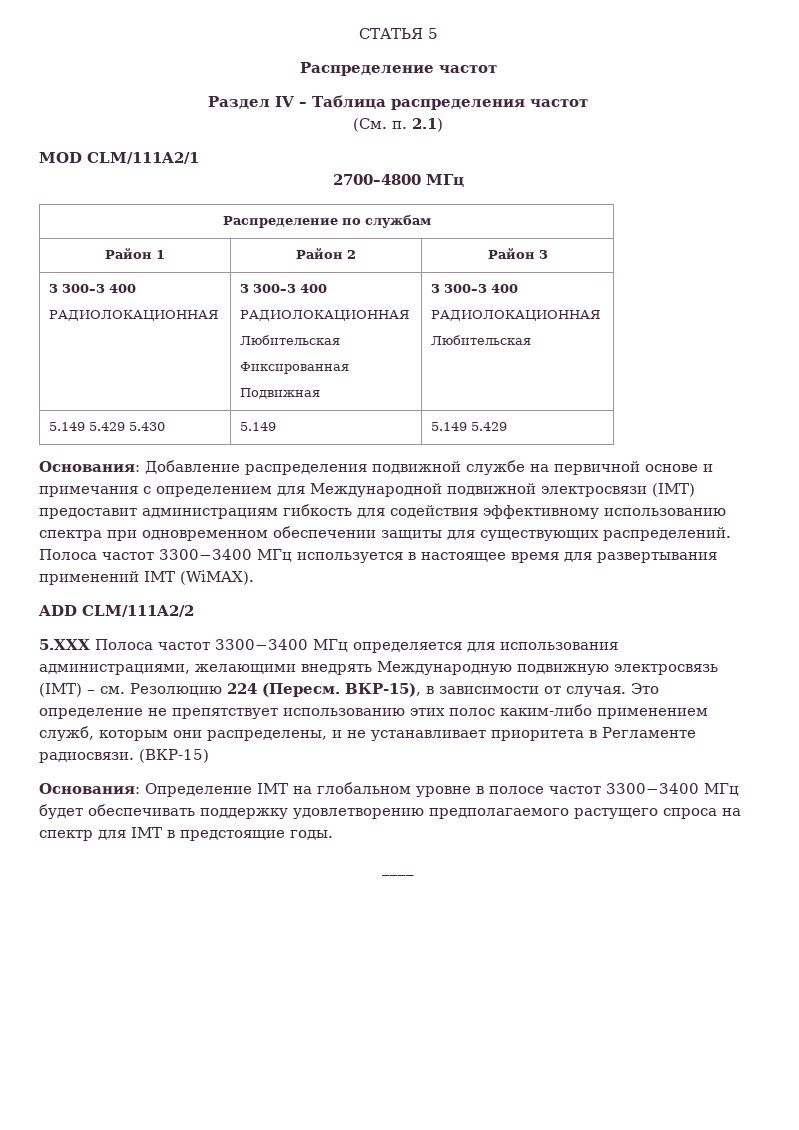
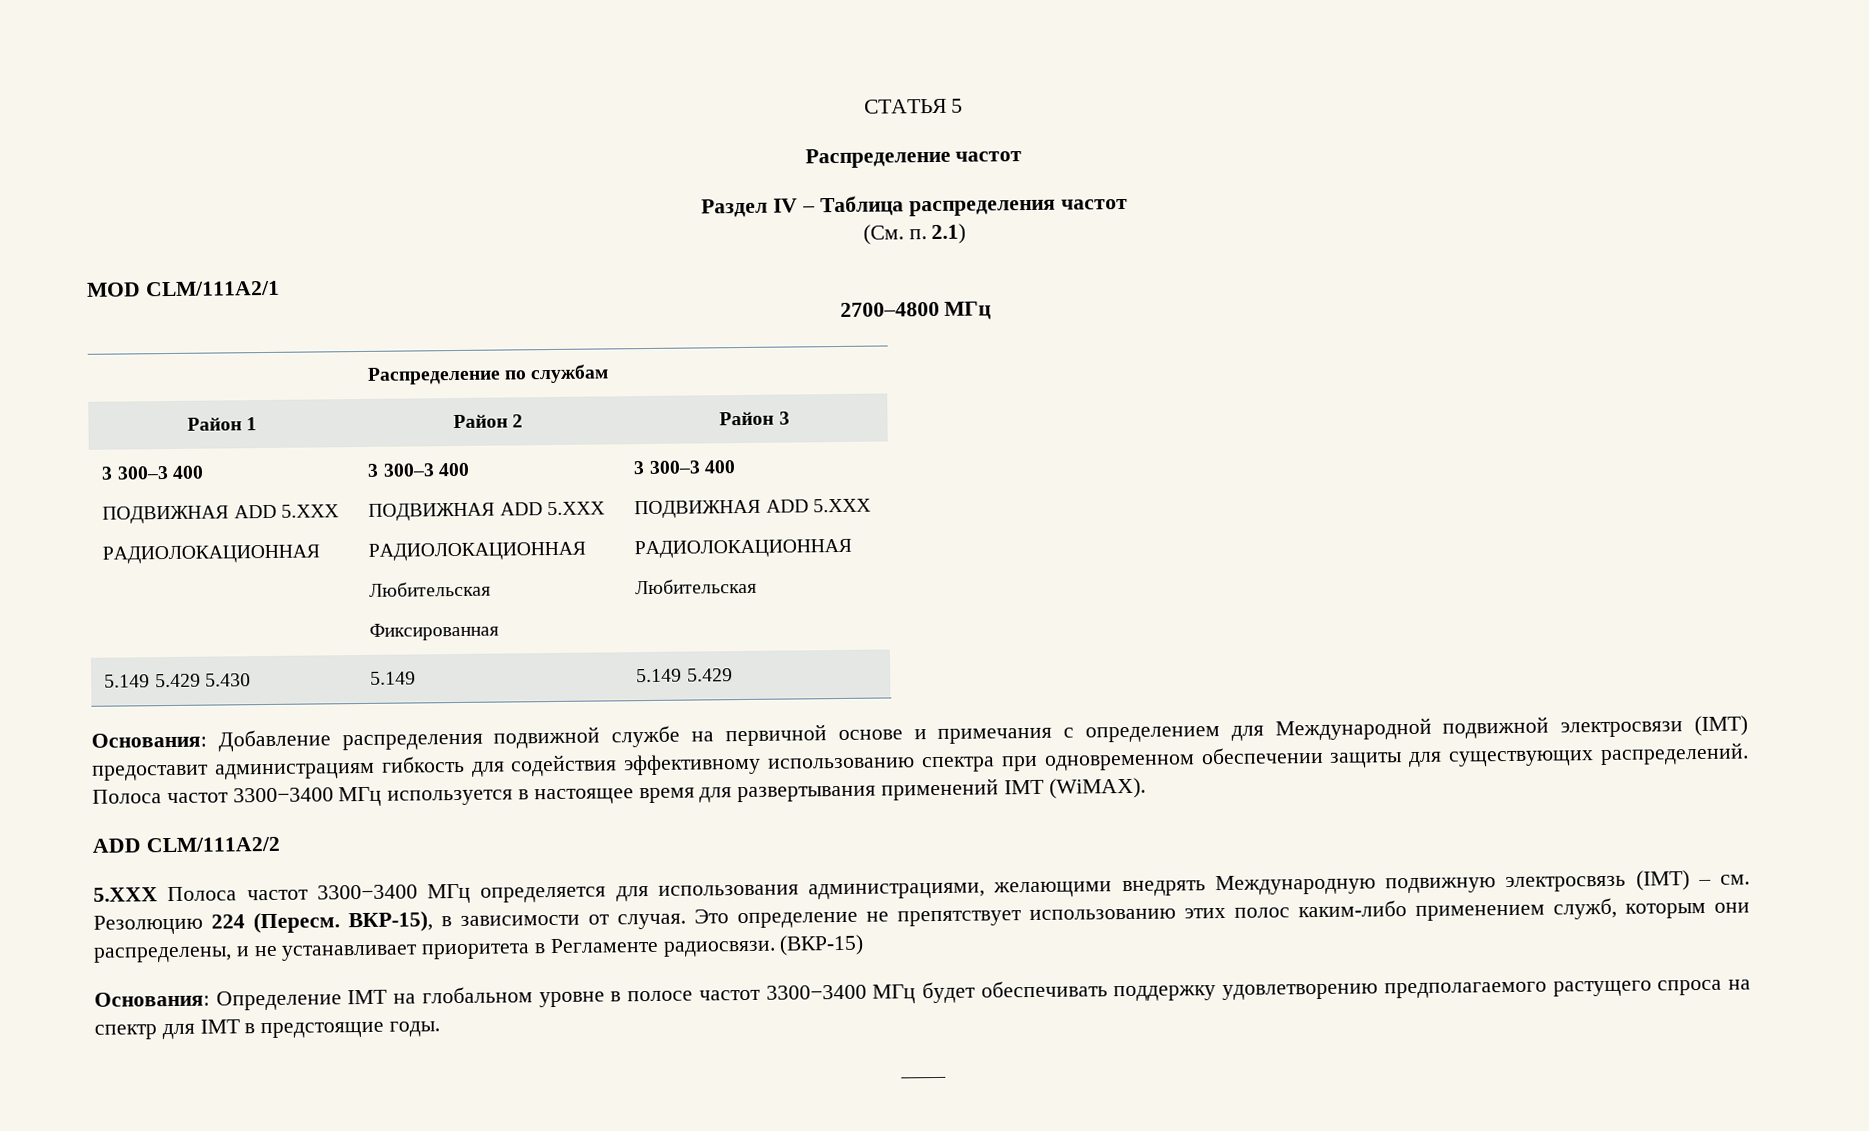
  Район 1 | Район 2 | Район 3
  3 300–3 400
+ ПОДВИЖНАЯ ADD 5.XXX
  РАДИОЛОКАЦИОННАЯ | 3 300–3 400
+ ПОДВИЖНАЯ ADD 5.XXX
  РАДИОЛОКАЦИОННАЯ
  Любительская
- Фиксированная
- Подвижная | 3 300–3 400
+ Фиксированная | 3 300–3 400
+ ПОДВИЖНАЯ ADD 5.XXX

